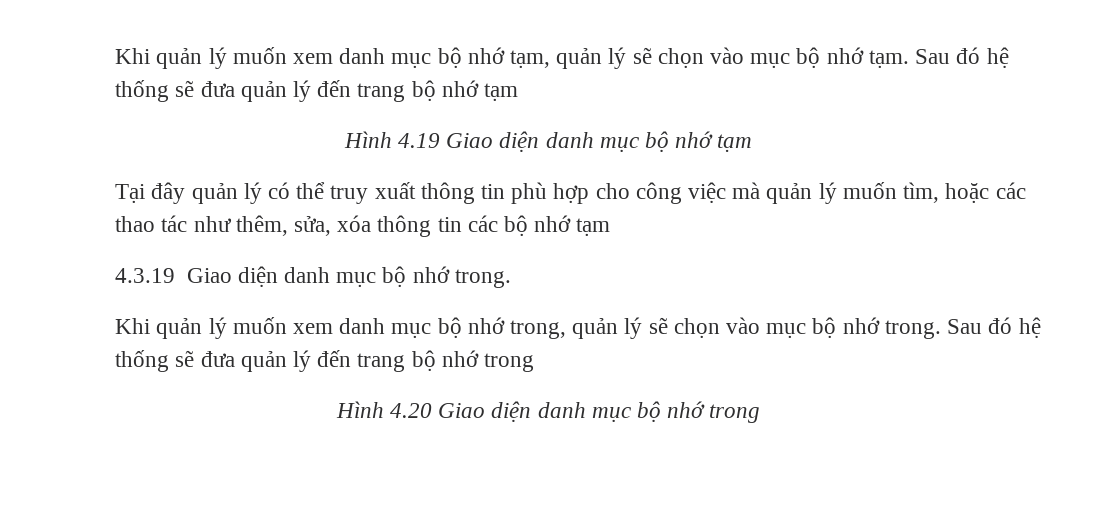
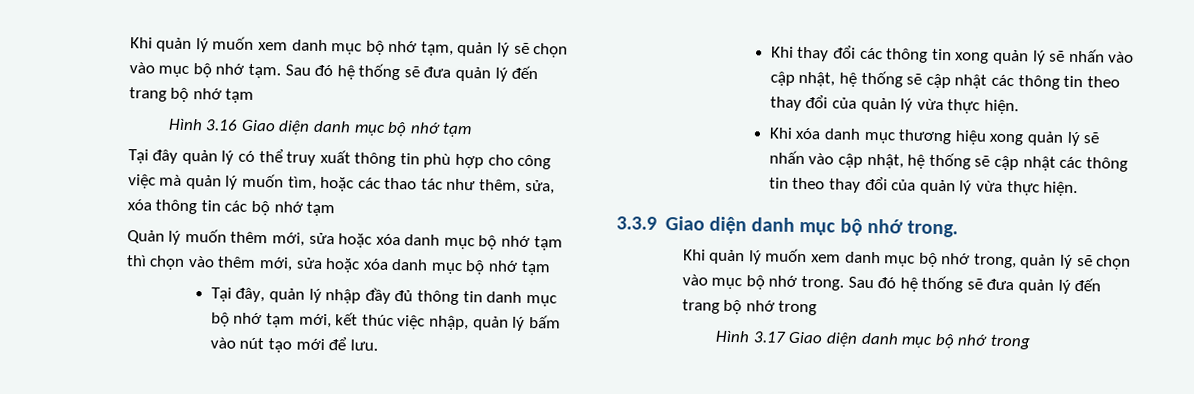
- Hình 4.19 Giao diện danh mục bộ nhớ tạm
+ Hình 3.16 Giao diện danh mục bộ nhớ tạm
- 4.3.19 Giao diện danh mục bộ nhớ trong.
+ Quản lý muốn thêm mới, sửa hoặc xóa danh mục bộ nhớ tạm thì chọn vào thêm mới, sửa hoặc xóa danh mục bộ nhớ tạm
+ Tại đây, quản lý nhập đầy đủ thông tin danh mục bộ nhớ tạm mới, kết thúc việc nhập, quản lý bấm vào nút tạo mới để lưu.
+ Khi thay đổi các thông tin xong quản lý sẽ nhấn vào cập nhật, hệ thống sẽ cập nhật các thông tin theo thay đổi của quản lý vừa thực hiện.
+ Khi xóa danh mục thương hiệu xong quản lý sẽ nhấn vào cập nhật, hệ thống sẽ cập nhật các thông tin theo thay đổi của quản lý vừa thực hiện.
+ 3.3.9 Giao diện danh mục bộ nhớ trong.
- Hình 4.20 Giao diện danh mục bộ nhớ trong
+ Hình 3.17 Giao diện danh mục bộ nhớ trong

